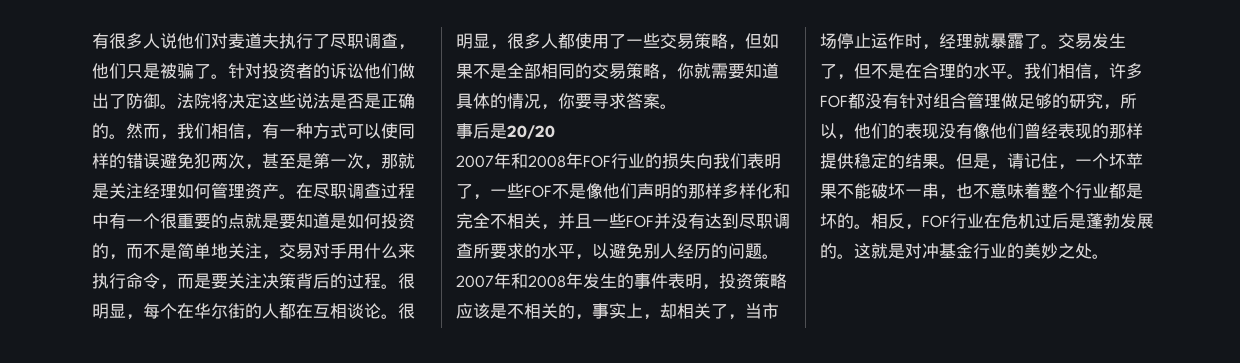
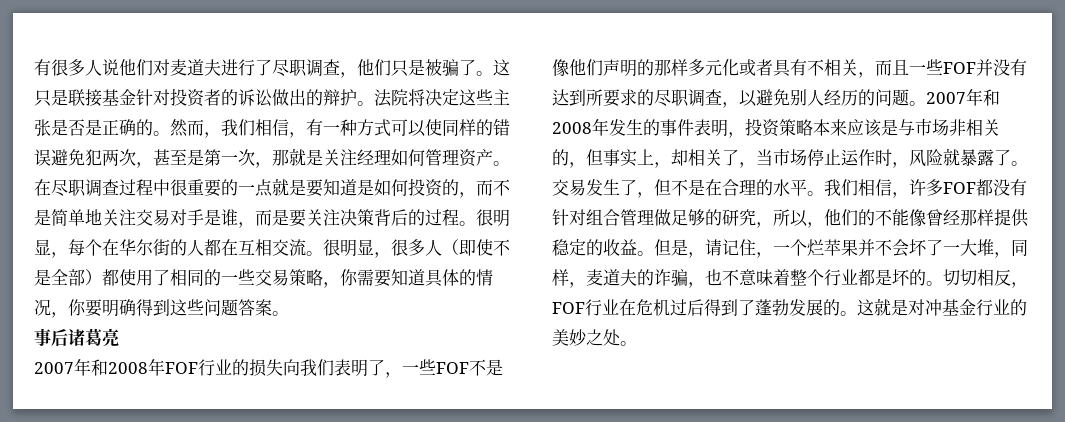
- 有很多人说他们对麦道夫执行了尽职调查，他们只是被骗了。
+ 有很多人说他们对麦道夫进行了尽职调查，他们只是被骗了。
- 针对投资者的诉讼他们做出了防御。
+ 这只是联接基金针对投资者的诉讼做出的辩护。
- 法院将决定这些说法是否是正确的。
+ 法院将决定这些主张是否是正确的。
- 在尽职调查过程中有一个很重要的点就是要知道是如何投资的，而不是简单地关注，交易对手用什么来执行命令，而是要关注决策背后的过程。
+ 在尽职调查过程中很重要的一点就是要知道是如何投资的，而不是简单地关注交易对手是谁，而是要关注决策背后的过程。
- 很明显，每个在华尔街的人都在互相谈论。
+ 很明显，每个在华尔街的人都在互相交流。
- 很明显，很多人都使用了一些交易策略，但如果不是全部相同的交易策略，你就需要知道具体的情况，你要寻求答案。
+ 很明显，很多人（即使不是全部）都使用了相同的一些交易策略，你需要知道具体的情况，你要明确得到这些问题答案。
- 事后是20/20
+ 事后诸葛亮
- 2007年和2008年FOF行业的损失向我们表明了，一些FOF不是像他们声明的那样多样化和完全不相关，并且一些FOF并没有达到尽职调查所要求的水平，以避免别人经历的问题。
+ 2007年和2008年FOF行业的损失向我们表明了，一些FOF不是像他们声明的那样多元化或者具有不相关，而且一些FOF并没有达到所要求的尽职调查，以避免别人经历的问题。
- 2007年和2008年发生的事件表明，投资策略应该是不相关的，事实上，却相关了，当市场停止运作时，经理就暴露了。
+ 2007年和2008年发生的事件表明，投资策略本来应该是与市场非相关的，但事实上，却相关了，当市场停止运作时，风险就暴露了。
- 我们相信，许多FOF都没有针对组合管理做足够的研究，所以，他们的表现没有像他们曾经表现的那样提供稳定的结果。
+ 我们相信，许多FOF都没有针对组合管理做足够的研究，所以，他们的不能像曾经那样提供稳定的收益。
- 但是，请记住，一个坏苹果不能破坏一串，也不意味着整个行业都是坏的。
+ 但是，请记住，一个烂苹果并不会坏了一大堆，同样，麦道夫的诈骗，也不意味着整个行业都是坏的。
- 相反，FOF行业在危机过后是蓬勃发展的。
+ 切切相反，FOF行业在危机过后得到了蓬勃发展的。

